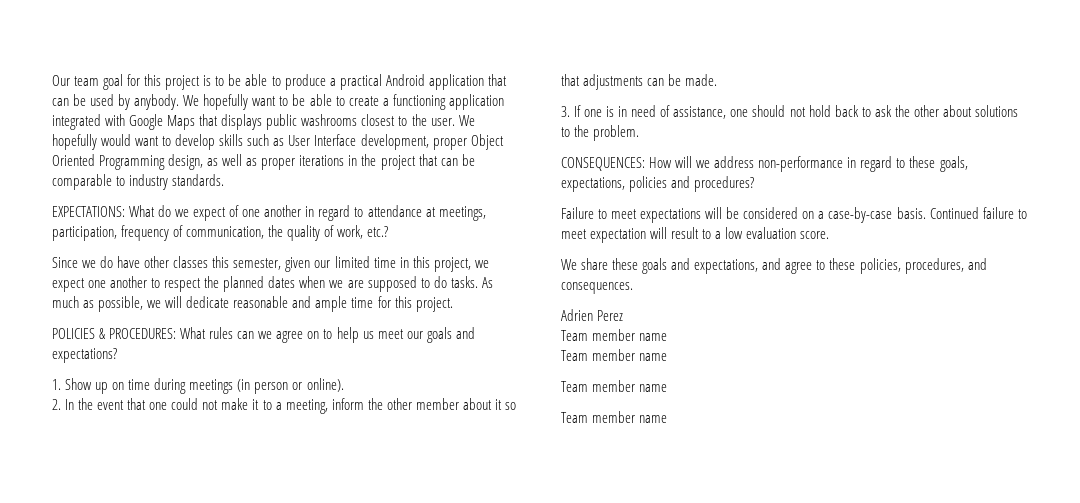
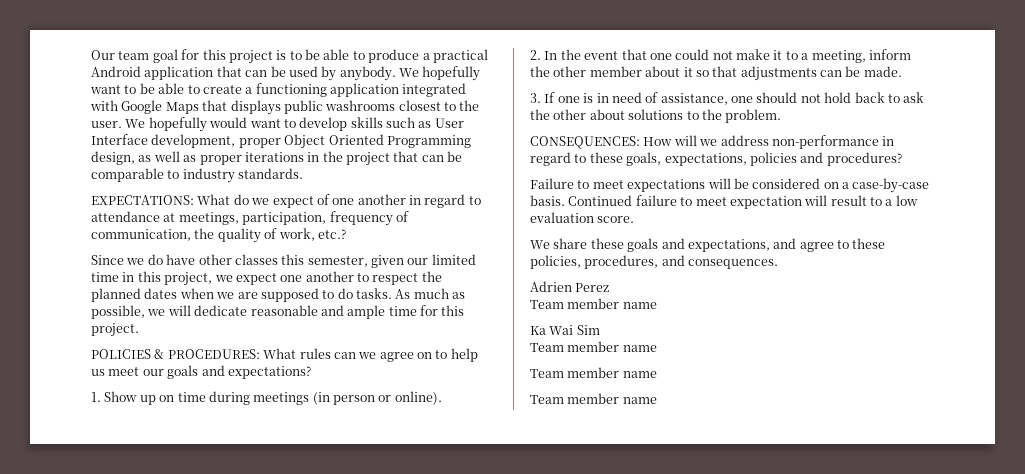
+ Ka Wai Sim

